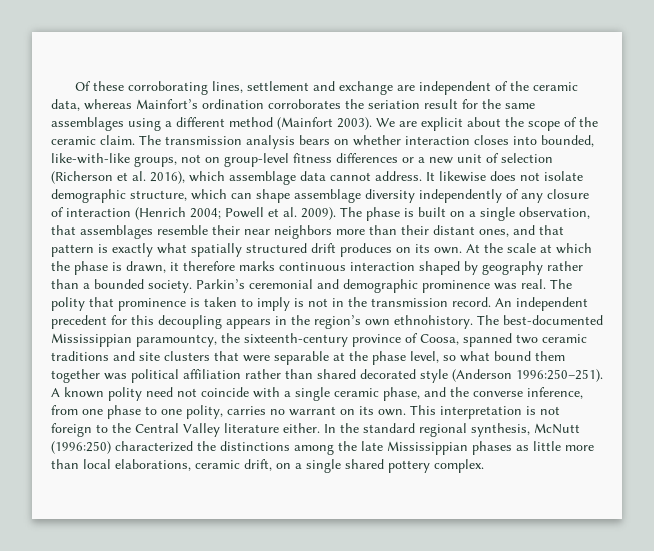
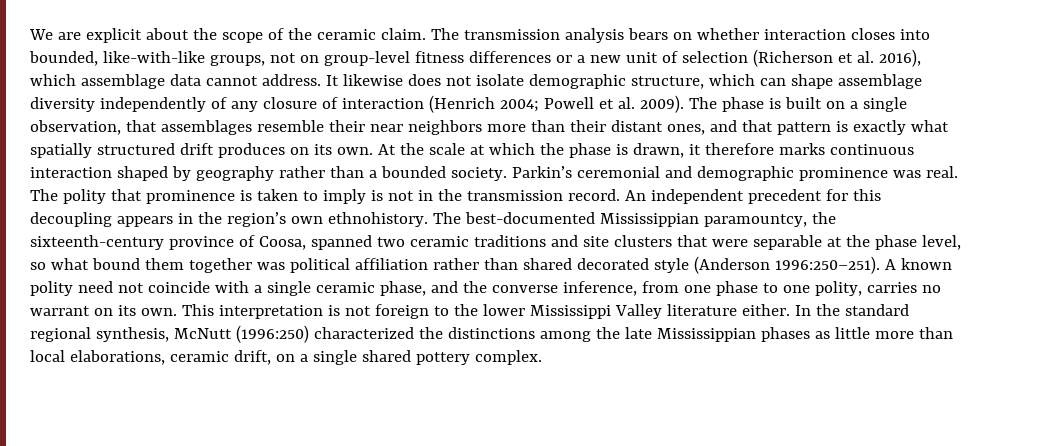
- Of these corroborating lines, settlement and exchange are independent of the ceramic data, whereas Mainfort’s ordination corroborates the seriation result for the same assemblages using a different method (Mainfort 2003).
- This interpretation is not foreign to the Central Valley literature either.
+ This interpretation is not foreign to the lower Mississippi Valley literature either.

